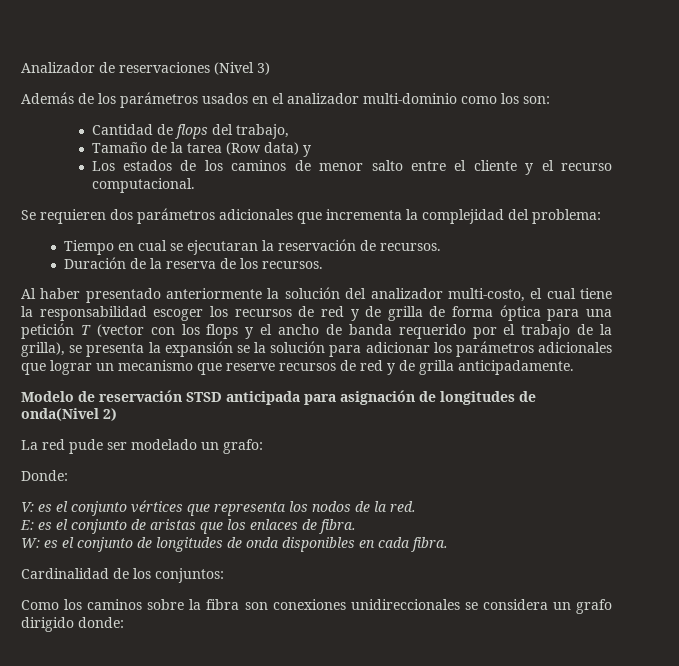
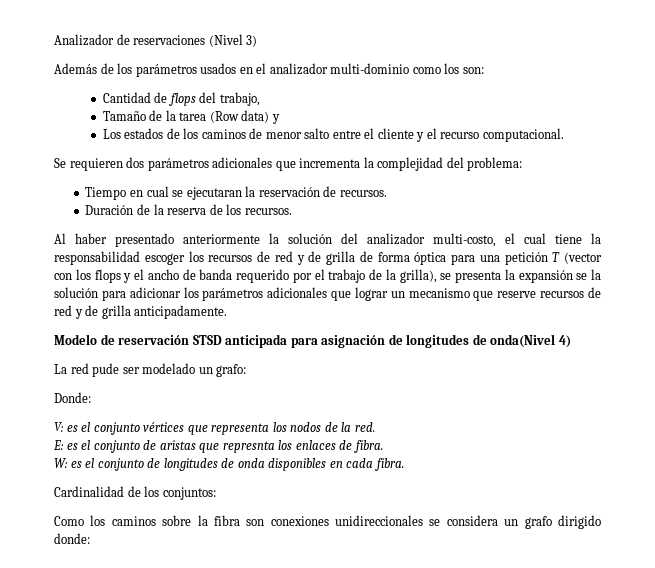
- Modelo de reservación STSD anticipada para asignación de longitudes de onda(Nivel 2)
+ Modelo de reservación STSD anticipada para asignación de longitudes de onda(Nivel 4)
- E: es el conjunto de aristas que los enlaces de fibra.
+ E: es el conjunto de aristas que represnta los enlaces de fibra.

